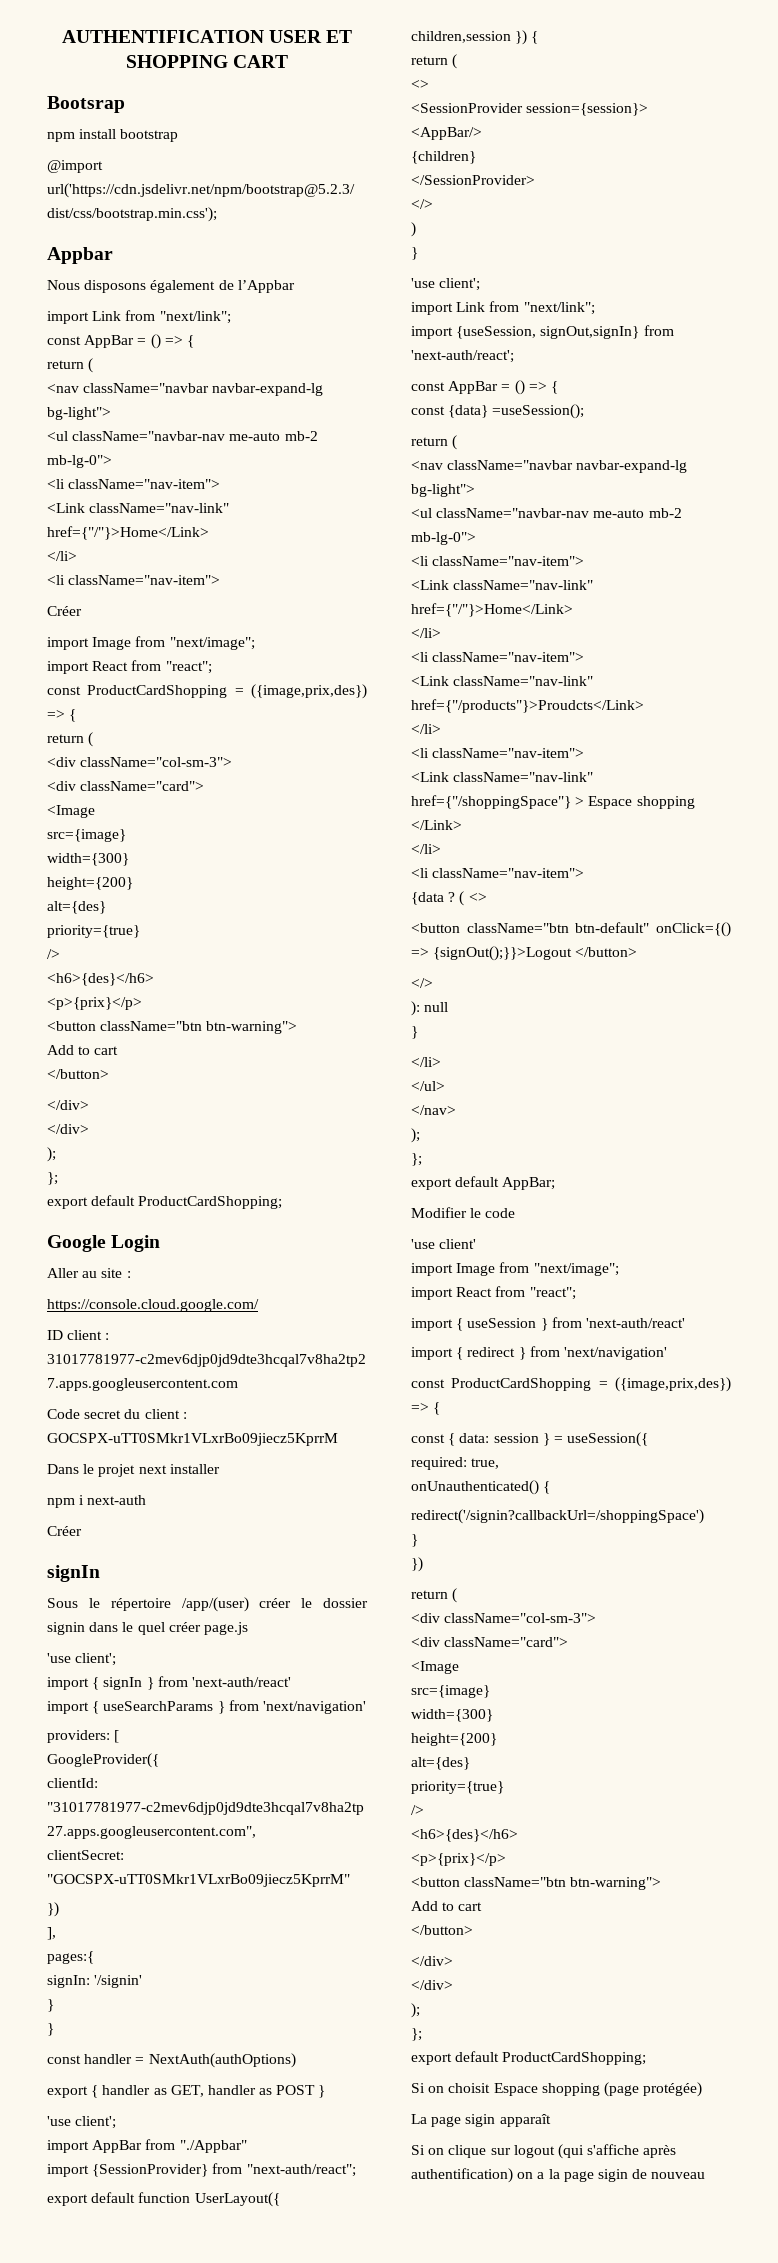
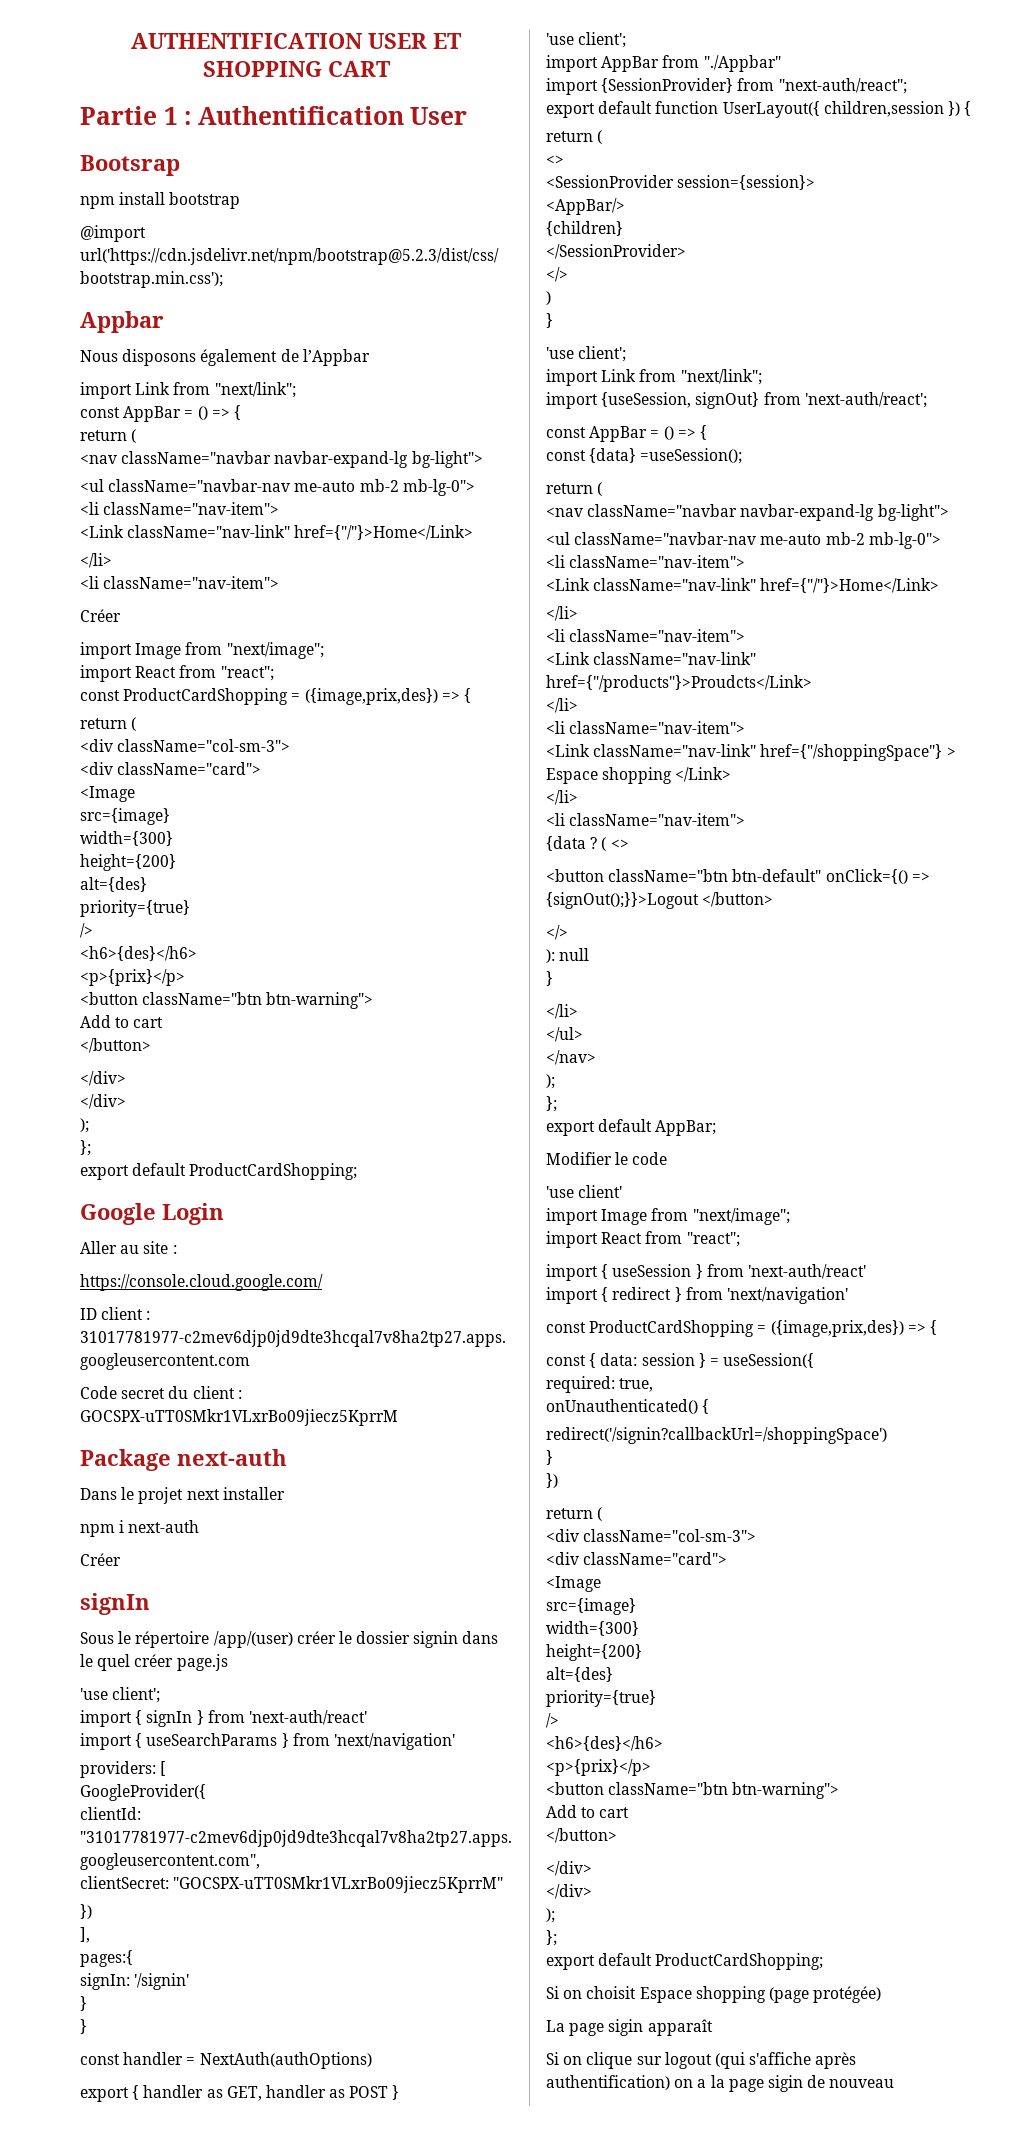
+ Partie 1 : Authentification User
+ Package next-auth
- import {useSession, signOut,signIn} from 'next-auth/react';
+ import {useSession, signOut} from 'next-auth/react';

